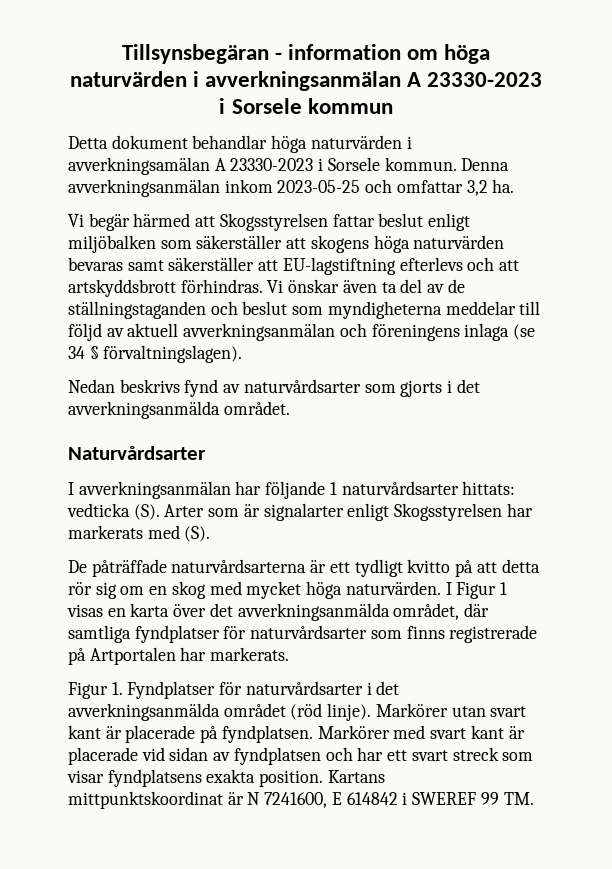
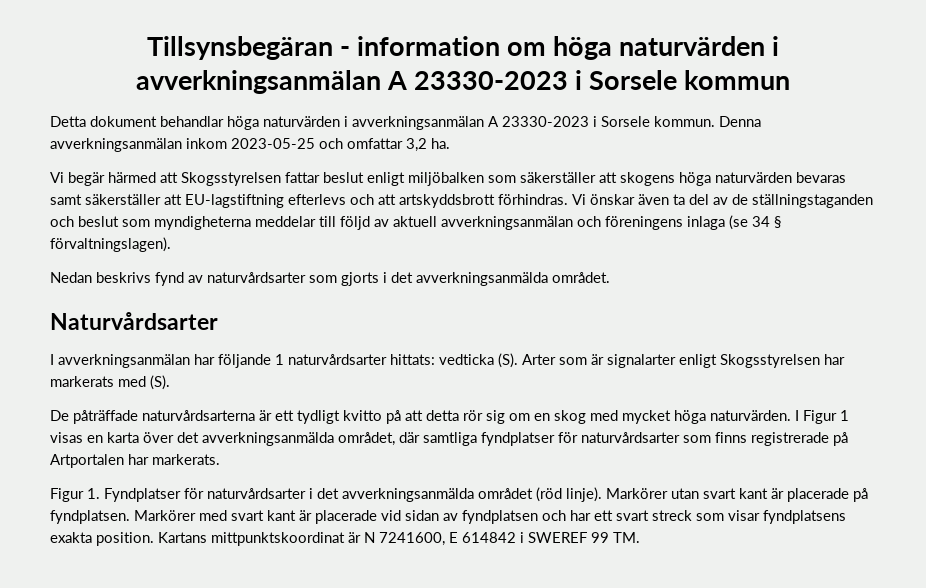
- Detta dokument behandlar höga naturvärden i avverkningsamälan A 23330-2023 i Sorsele kommun.
+ Detta dokument behandlar höga naturvärden i avverkningsanmälan A 23330-2023 i Sorsele kommun.

